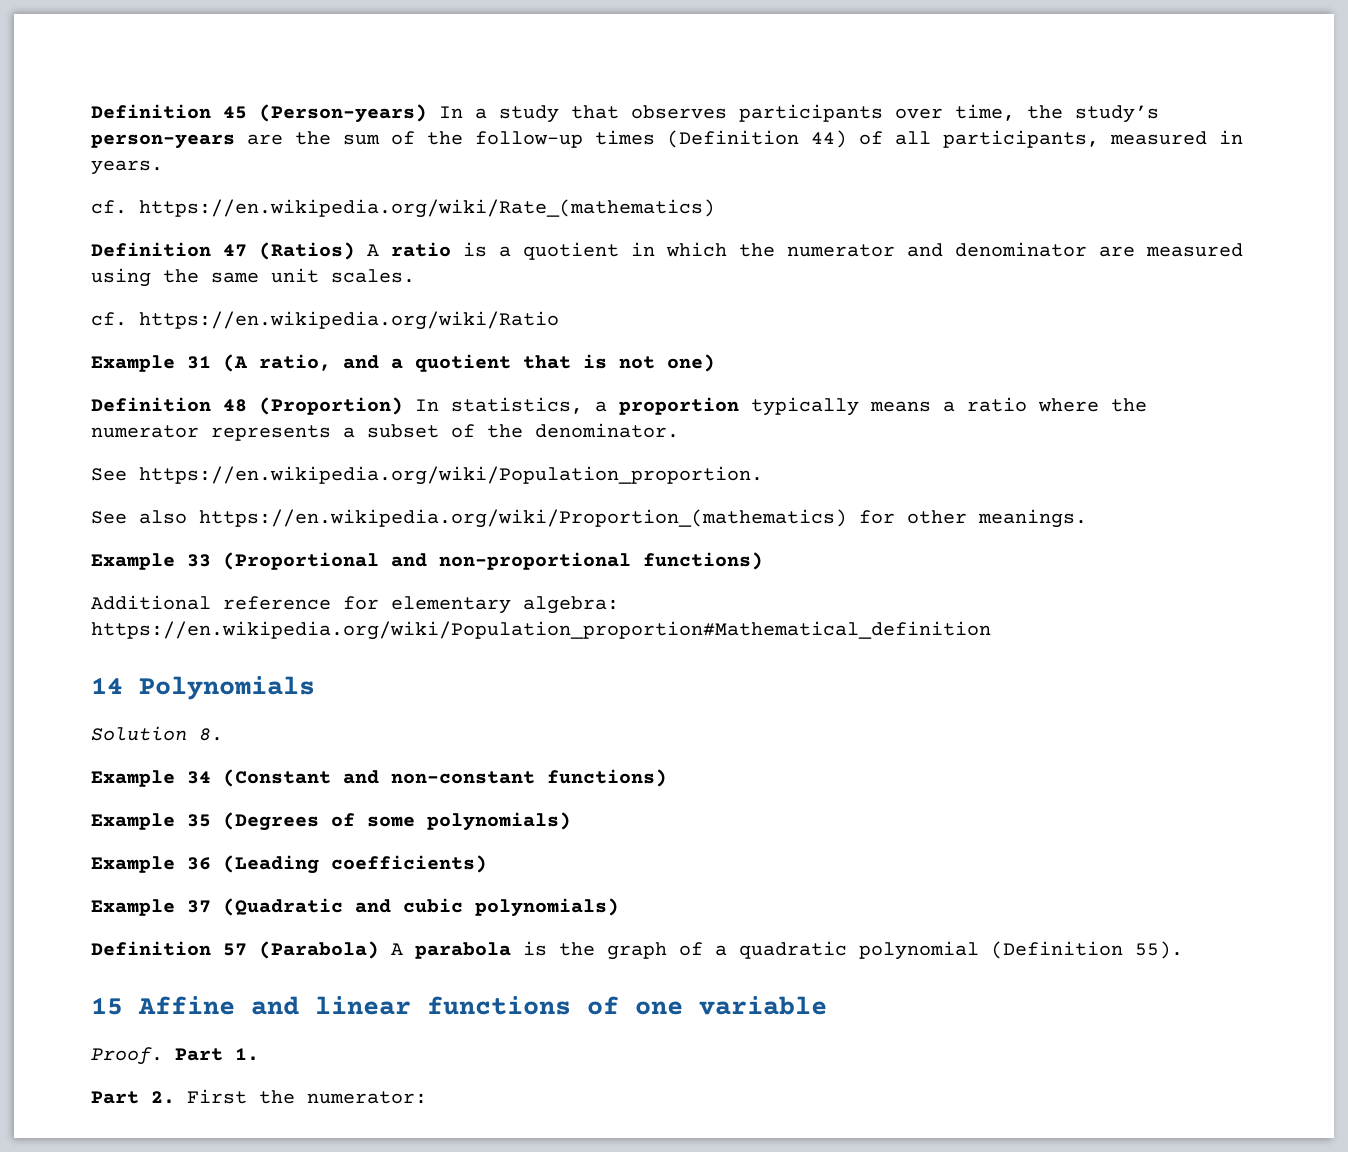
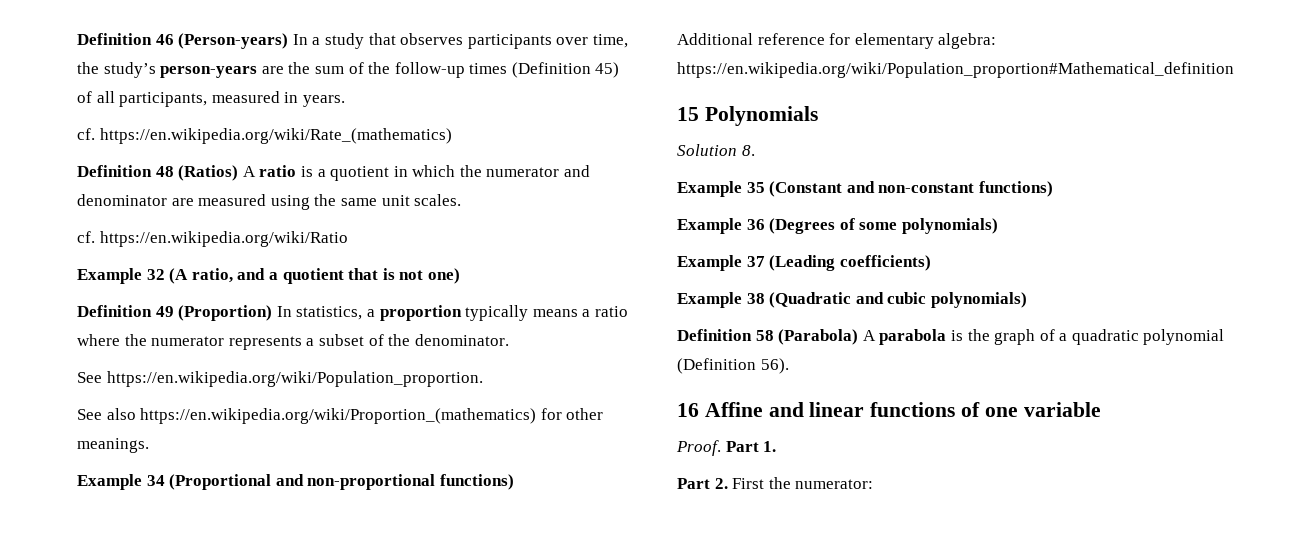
- Definition 45 (Person-years) In a study that observes participants over time, the study’s person-years are the sum of the follow-up times (Definition 44) of all participants, measured in years.
+ Definition 46 (Person-years) In a study that observes participants over time, the study’s person-years are the sum of the follow-up times (Definition 45) of all participants, measured in years.
- Definition 47 (Ratios) A ratio is a quotient in which the numerator and denominator are measured using the same unit scales.
+ Definition 48 (Ratios) A ratio is a quotient in which the numerator and denominator are measured using the same unit scales.
- Example 31 (A ratio, and a quotient that is not one)
+ Example 32 (A ratio, and a quotient that is not one)
- Definition 48 (Proportion) In statistics, a proportion typically means a ratio where the numerator represents a subset of the denominator.
+ Definition 49 (Proportion) In statistics, a proportion typically means a ratio where the numerator represents a subset of the denominator.
- Example 33 (Proportional and non-proportional functions)
+ Example 34 (Proportional and non-proportional functions)
- 14 Polynomials
+ 15 Polynomials
- Example 34 (Constant and non-constant functions)
+ Example 35 (Constant and non-constant functions)
- Example 35 (Degrees of some polynomials)
+ Example 36 (Degrees of some polynomials)
- Example 36 (Leading coefficients)
+ Example 37 (Leading coefficients)
- Example 37 (Quadratic and cubic polynomials)
+ Example 38 (Quadratic and cubic polynomials)
- Definition 57 (Parabola) A parabola is the graph of a quadratic polynomial (Definition 55).
- 15 Affine and linear functions of one variable
+ Definition 58 (Parabola) A parabola is the graph of a quadratic polynomial (Definition 56).
+ 16 Affine and linear functions of one variable

